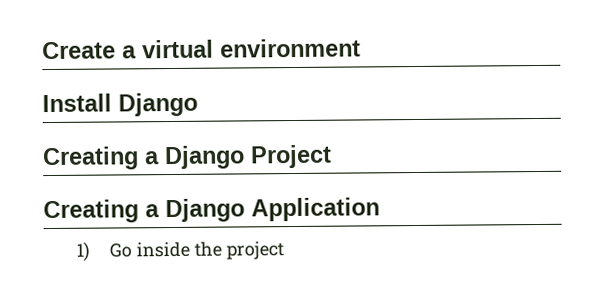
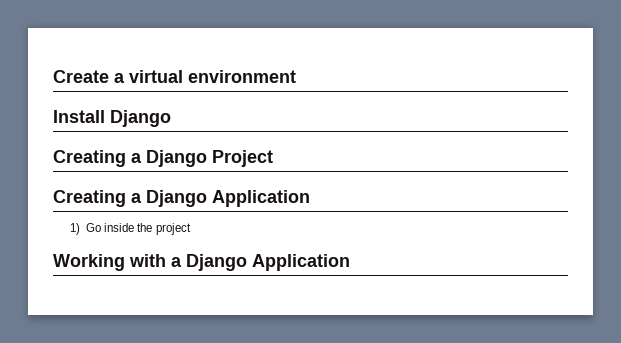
+ Working with a Django Application

